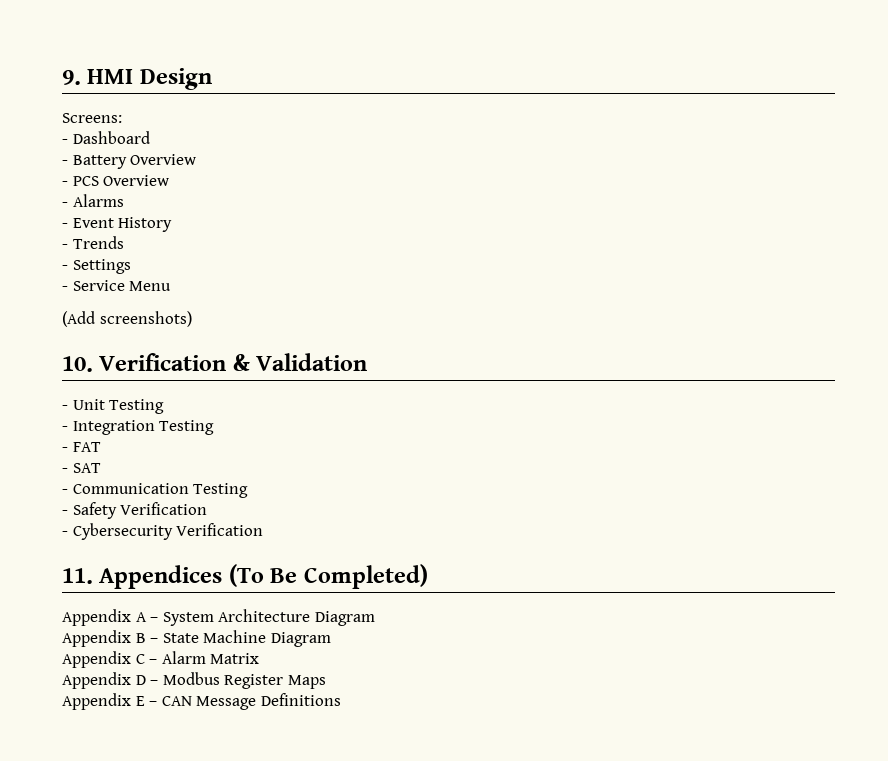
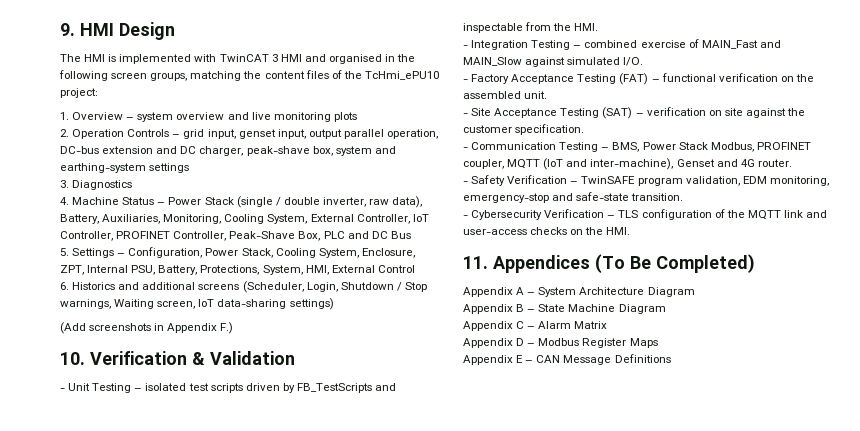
- Screens:
- - Dashboard
- - Battery Overview
- - PCS Overview
- - Alarms
- - Event History
- - Trends
- - Settings
- - Service Menu
- (Add screenshots)
+ The HMI is implemented with TwinCAT 3 HMI and organised in the following screen groups, matching the content files of the TcHmi_ePU10 project:
+ 1. Overview – system overview and live monitoring plots
+ 2. Operation Controls – grid input, genset input, output parallel operation, DC-bus extension and DC charger, peak-shave box, system and earthing-system settings
+ 3. Diagnostics
+ 4. Machine Status – Power Stack (single / double inverter, raw data), Battery, Auxiliaries, Monitoring, Cooling System, External Controller, IoT Controller, PROFINET Controller, Peak-Shave Box, PLC and DC Bus
+ 5. Settings – Configuration, Power Stack, Cooling System, Enclosure, ZPT, Internal PSU, Battery, Protections, System, HMI, External Control
+ 6. Historics and additional screens (Scheduler, Login, Shutdown / Stop warnings, Waiting screen, IoT data-sharing settings)
+ (Add screenshots in Appendix F.)
- - Unit Testing
- - Integration Testing
- - FAT
- - SAT
- - Communication Testing
- - Safety Verification
- - Cybersecurity Verification
+ - Unit Testing – isolated test scripts driven by FB_TestScripts and inspectable from the HMI.
+ - Integration Testing – combined exercise of MAIN_Fast and MAIN_Slow against simulated I/O.
+ - Factory Acceptance Testing (FAT) – functional verification on the assembled unit.
+ - Site Acceptance Testing (SAT) – verification on site against the customer specification.
+ - Communication Testing – BMS, Power Stack Modbus, PROFINET coupler, MQTT (IoT and inter-machine), Genset and 4G router.
+ - Safety Verification – TwinSAFE program validation, EDM monitoring, emergency-stop and safe-state transition.
+ - Cybersecurity Verification – TLS configuration of the MQTT link and user-access checks on the HMI.

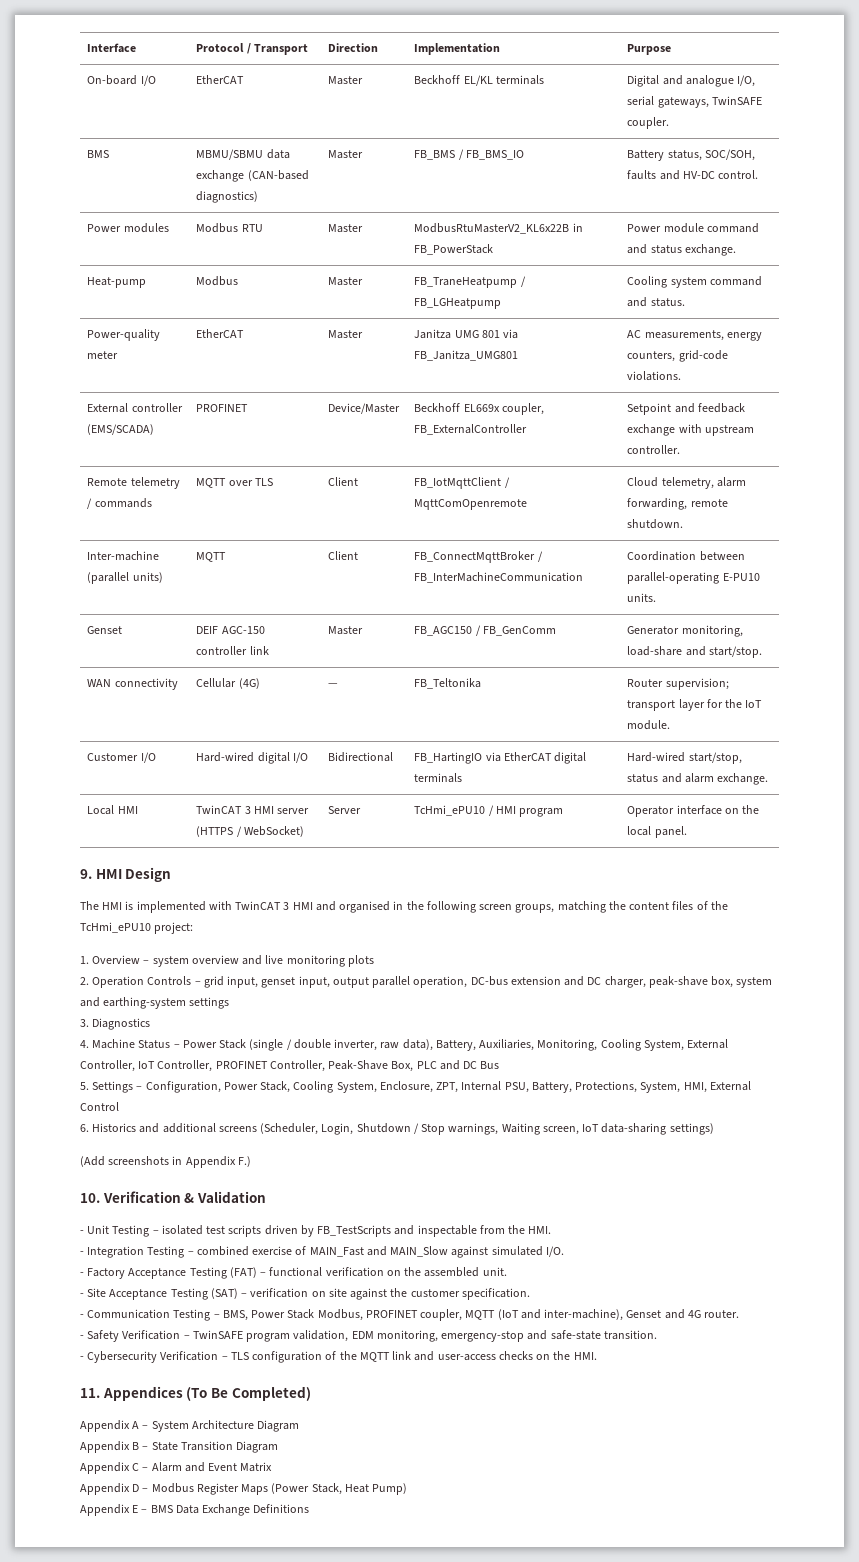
+ Interface | Protocol / Transport | Direction | Implementation | Purpose
+ On-board I/O | EtherCAT | Master | Beckhoff EL/KL terminals | Digital and analogue I/O, serial gateways, TwinSAFE coupler.
+ BMS | MBMU/SBMU data exchange (CAN-based diagnostics) | Master | FB_BMS / FB_BMS_IO | Battery status, SOC/SOH, faults and HV-DC control.
+ Power modules | Modbus RTU | Master | ModbusRtuMasterV2_KL6x22B in FB_PowerStack | Power module command and status exchange.
+ Heat-pump | Modbus | Master | FB_TraneHeatpump / FB_LGHeatpump | Cooling system command and status.
+ Power-quality meter | EtherCAT | Master | Janitza UMG 801 via FB_Janitza_UMG801 | AC measurements, energy counters, grid-code violations.
+ External controller (EMS/SCADA) | PROFINET | Device/Master | Beckhoff EL669x coupler, FB_ExternalController | Setpoint and feedback exchange with upstream controller.
+ Remote telemetry / commands | MQTT over TLS | Client | FB_IotMqttClient / MqttComOpenremote | Cloud telemetry, alarm forwarding, remote shutdown.
+ Inter-machine (parallel units) | MQTT | Client | FB_ConnectMqttBroker / FB_InterMachineCommunication | Coordination between parallel-operating E-PU10 units.
+ Genset | DEIF AGC-150 controller link | Master | FB_AGC150 / FB_GenComm | Generator monitoring, load-share and start/stop.
+ WAN connectivity | Cellular (4G) | — | FB_Teltonika | Router supervision; transport layer for the IoT module.
+ Customer I/O | Hard-wired digital I/O | Bidirectional | FB_HartingIO via EtherCAT digital terminals | Hard-wired start/stop, status and alarm exchange.
+ Local HMI | TwinCAT 3 HMI server (HTTPS / WebSocket) | Server | TcHmi_ePU10 / HMI program | Operator interface on the local panel.
- Appendix B – State Machine Diagram
+ Appendix B – State Transition Diagram
- Appendix C – Alarm Matrix
+ Appendix C – Alarm and Event Matrix
- Appendix D – Modbus Register Maps
+ Appendix D – Modbus Register Maps (Power Stack, Heat Pump)
- Appendix E – CAN Message Definitions
+ Appendix E – BMS Data Exchange Definitions

